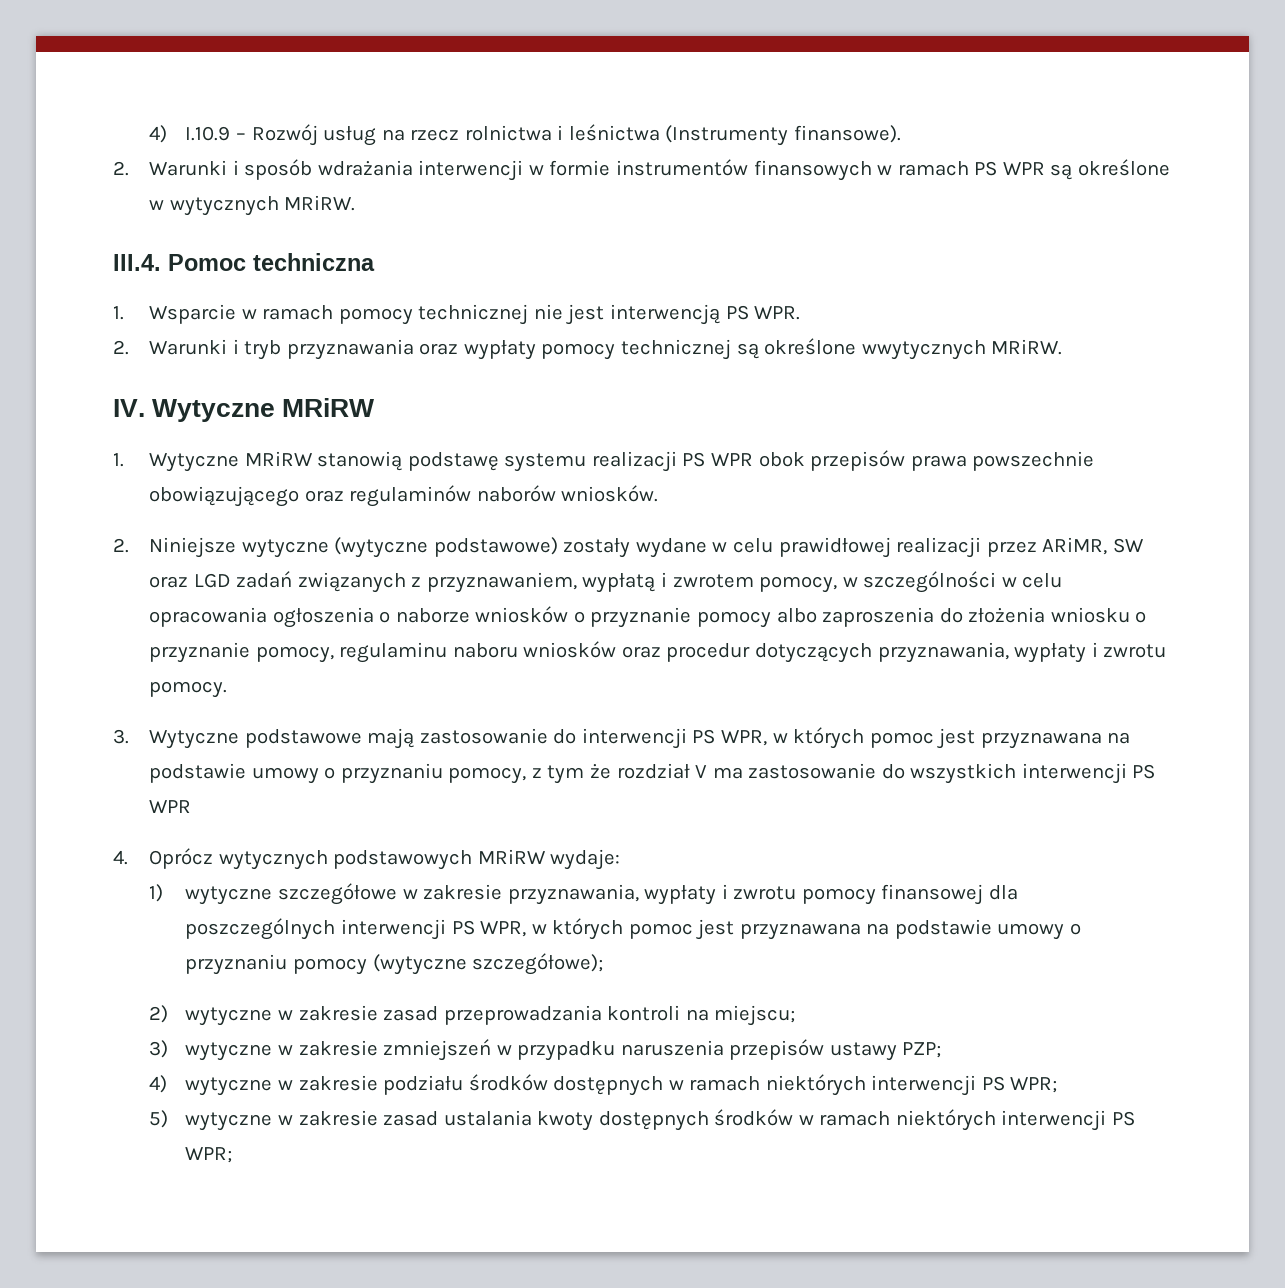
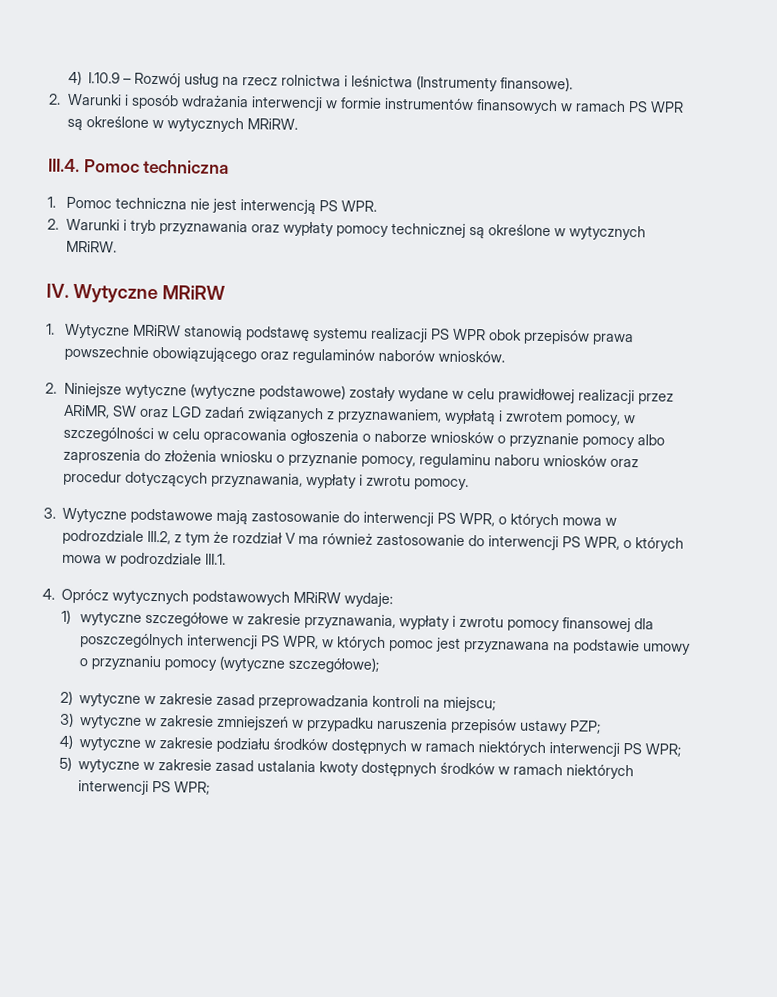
- 1. Wsparcie w ramach pomocy technicznej nie jest interwencją PS WPR.
+ 1. Pomoc techniczna nie jest interwencją PS WPR.
- 2. Warunki i tryb przyznawania oraz wypłaty pomocy technicznej są określone wwytycznych MRiRW.
+ 2. Warunki i tryb przyznawania oraz wypłaty pomocy technicznej są określone w wytycznych MRiRW.
- 3. Wytyczne podstawowe mają zastosowanie do interwencji PS WPR, w których pomoc jest przyznawana na podstawie umowy o przyznaniu pomocy, z tym że rozdział V ma zastosowanie do wszystkich interwencji PS WPR
+ 3. Wytyczne podstawowe mają zastosowanie do interwencji PS WPR, o których mowa w podrozdziale III.2, z tym że rozdział V ma również zastosowanie do interwencji PS WPR, o których mowa w podrozdziale III.1.

